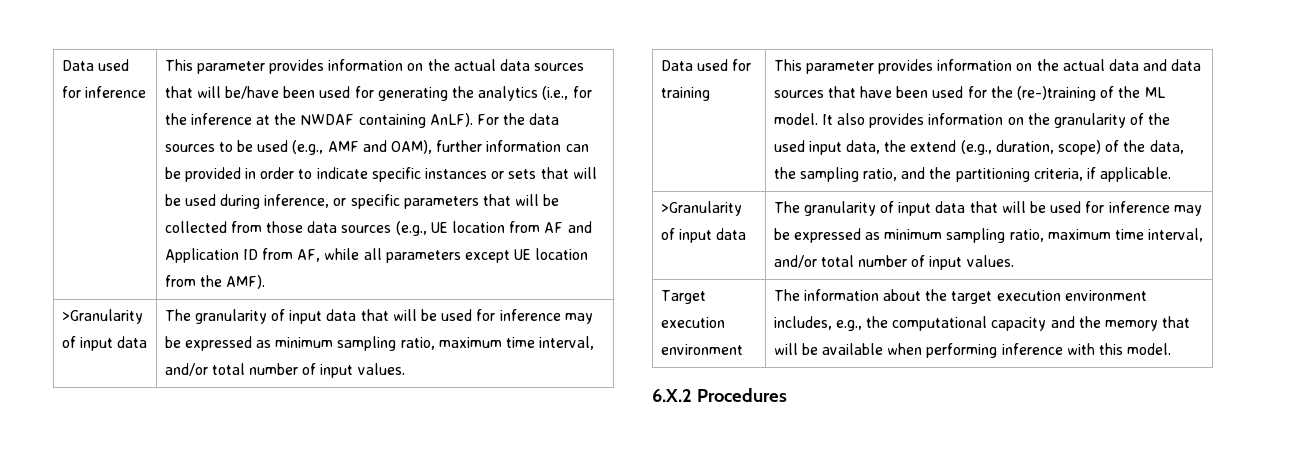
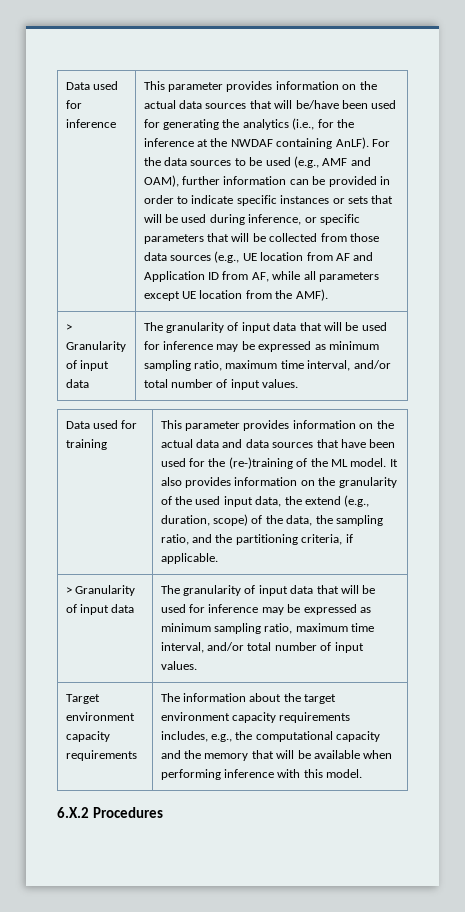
  For the data sources to be used (e.g., AMF and OAM), further information can be provided in order to indicate specific instances or sets that will be used during inference, or specific parameters that will be collected from those data sources (e.g., UE location from AF and Application ID from AF, while all parameters except UE location from the AMF).
- >Granularity of input data | The granularity of input data that will be used for inference may be expressed as minimum sampling ratio, maximum time interval, and/or total number of input values.
+ > Granularity of input data | The granularity of input data that will be used for inference may be expressed as minimum sampling ratio, maximum time interval, and/or total number of input values.
  It also provides information on the granularity of the used input data, the extend (e.g., duration, scope) of the data, the sampling ratio, and the partitioning criteria, if applicable.
- >Granularity of input data | The granularity of input data that will be used for inference may be expressed as minimum sampling ratio, maximum time interval, and/or total number of input values.
+ > Granularity of input data | The granularity of input data that will be used for inference may be expressed as minimum sampling ratio, maximum time interval, and/or total number of input values.
- Target execution environment | The information about the target execution environment includes, e.g., the computational capacity and the memory that will be available when performing inference with this model.
+ Target environment capacity requirements | The information about the target environment capacity requirements includes, e.g., the computational capacity and the memory that will be available when performing inference with this model.

